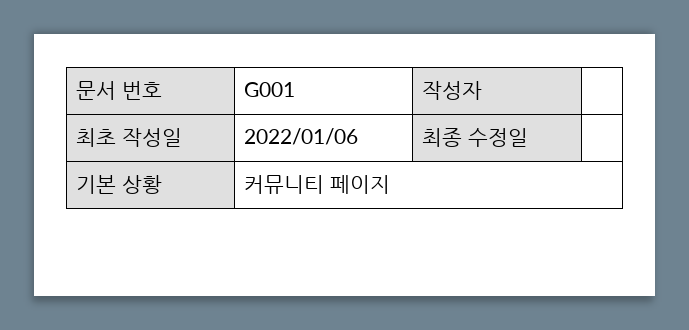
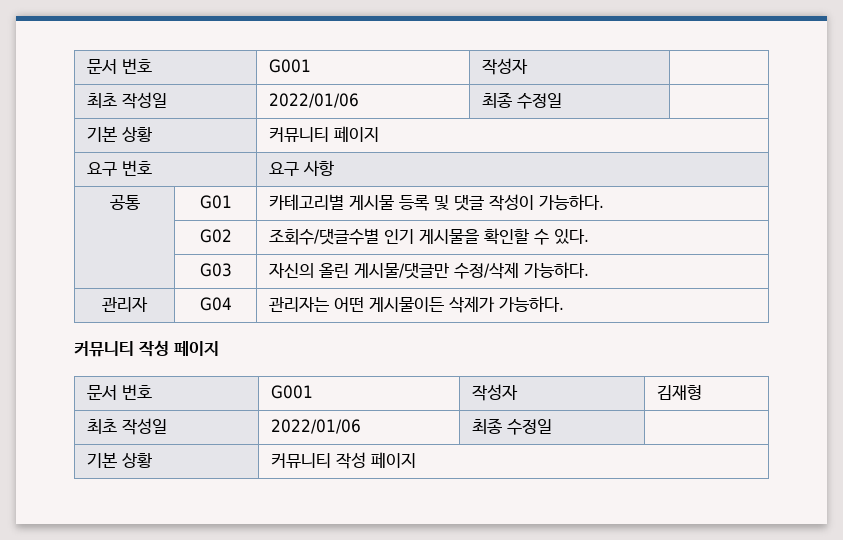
+ 요구 번호 | 요구 사항
+ 공통 | G01 | 카테고리별 게시물 등록 및 댓글 작성이 가능하다.
+ | G02 | 조회수/댓글수별 인기 게시물을 확인할 수 있다.
+ | G03 | 자신의 올린 게시물/댓글만 수정/삭제 가능하다.
+ 관리자 | G04 | 관리자는 어떤 게시물이든 삭제가 가능하다.
+ 커뮤니티 작성 페이지
+ 문서 번호 | G001 | 작성자 | 김재형
+ 최초 작성일 | 2022/01/06 | 최종 수정일 |
+ 기본 상황 | 커뮤니티 작성 페이지

